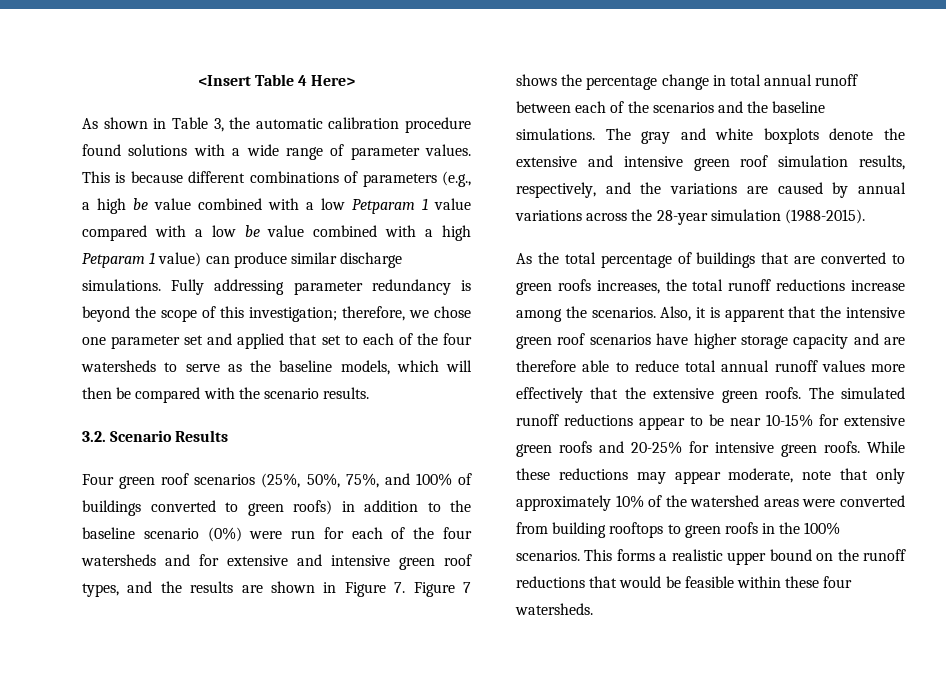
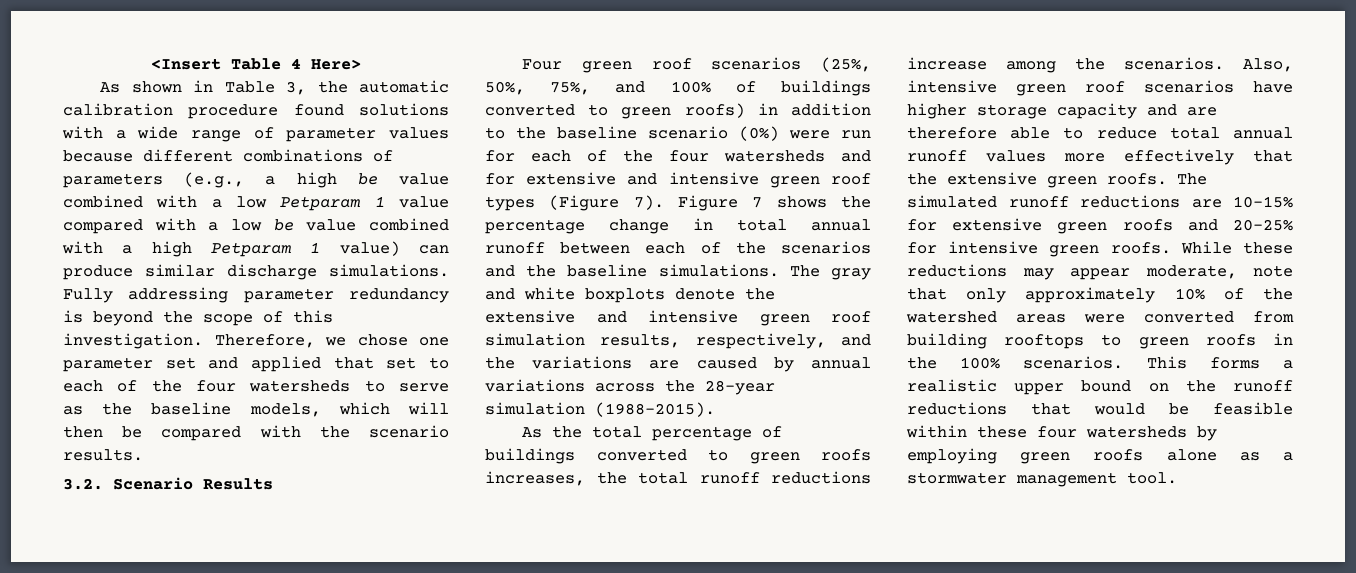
- As shown in Table 3, the automatic calibration procedure found solutions with a wide range of parameter values. This is because different combinations of parameters (e.g., a high be value combined with a low Petparam 1 value compared with a low be value combined with a high Petparam 1 value) can produce similar discharge simulations.
+ As shown in Table 3, the automatic calibration procedure found solutions with a wide range of parameter values because different combinations of parameters (e.g., a high be value combined with a low Petparam 1 value compared with a low be value combined with a high Petparam 1 value) can produce similar discharge simulations.
- Fully addressing parameter redundancy is beyond the scope of this investigation; therefore, we chose one parameter set and applied that set to each of the four watersheds to serve as the baseline models, which will then be compared with the scenario results.
+ Fully addressing parameter redundancy is beyond the scope of this investigation. Therefore, we chose one parameter set and applied that set to each of the four watersheds to serve as the baseline models, which will then be compared with the scenario results.
- Four green roof scenarios (25%, 50%, 75%, and 100% of buildings converted to green roofs) in addition to the baseline scenario (0%) were run for each of the four watersheds and for extensive and intensive green roof types, and the results are shown in Figure 7. Figure 7 shows the percentage change in total annual runoff between each of the scenarios and the baseline simulations.
+ Four green roof scenarios (25%, 50%, 75%, and 100% of buildings converted to green roofs) in addition to the baseline scenario (0%) were run for each of the four watersheds and for extensive and intensive green roof types (Figure 7). Figure 7 shows the percentage change in total annual runoff between each of the scenarios and the baseline simulations.
- As the total percentage of buildings that are converted to green roofs increases, the total runoff reductions increase among the scenarios.
+ As the total percentage of buildings converted to green roofs increases, the total runoff reductions increase among the scenarios.
- Also, it is apparent that the intensive green roof scenarios have higher storage capacity and are therefore able to reduce total annual runoff values more effectively that the extensive green roofs.
+ Also, intensive green roof scenarios have higher storage capacity and are therefore able to reduce total annual runoff values more effectively that the extensive green roofs.
- The simulated runoff reductions appear to be near 10-15% for extensive green roofs and 20-25% for intensive green roofs.
+ The simulated runoff reductions are 10-15% for extensive green roofs and 20-25% for intensive green roofs.
- This forms a realistic upper bound on the runoff reductions that would be feasible within these four watersheds.
+ This forms a realistic upper bound on the runoff reductions that would be feasible within these four watersheds by employing green roofs alone as a stormwater management tool.

